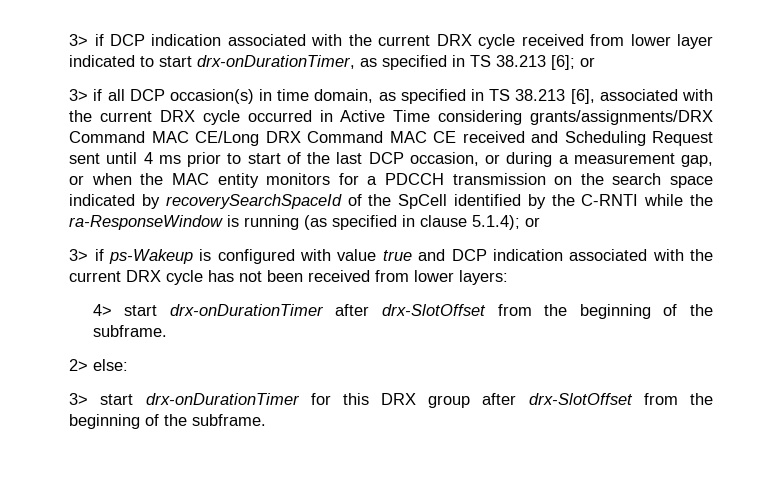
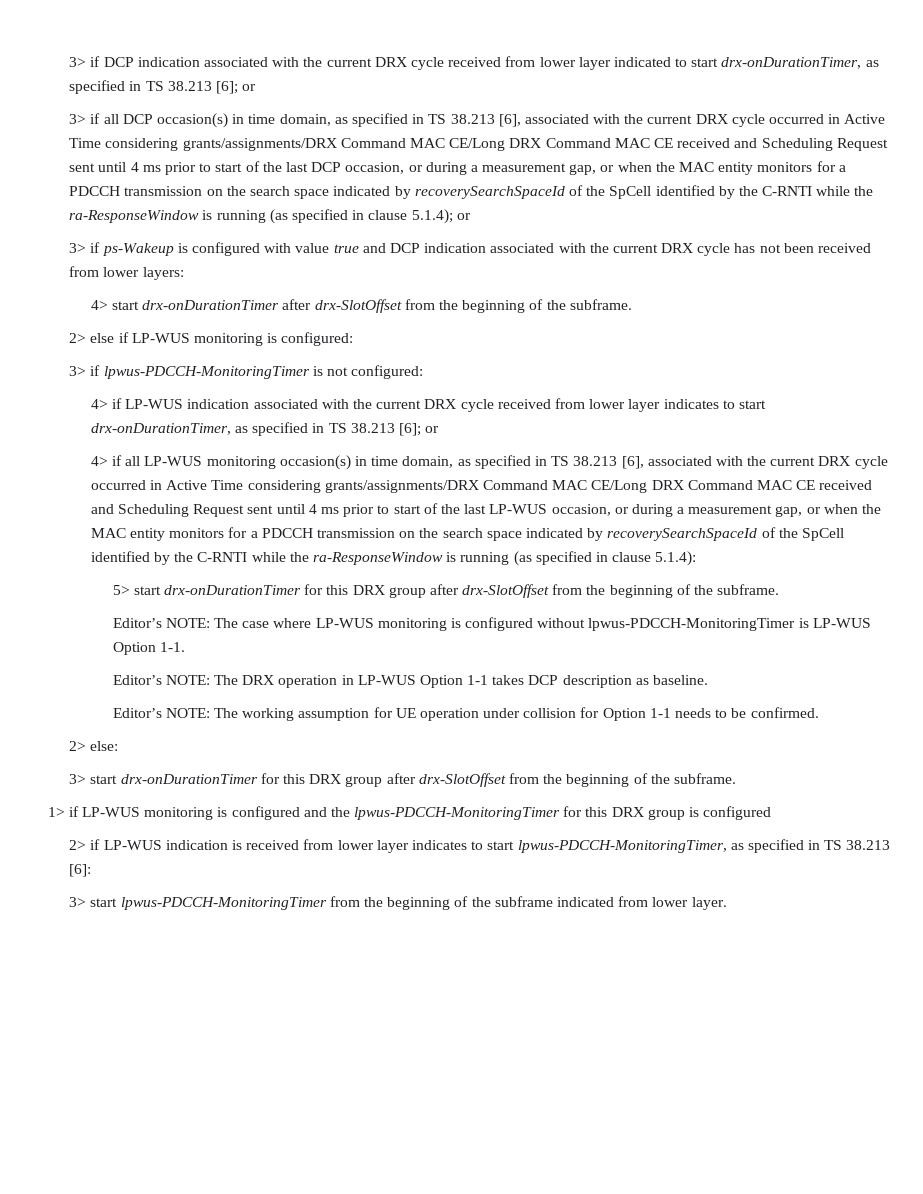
+ 2> else if LP-WUS monitoring is configured:
+ 3> if lpwus-PDCCH-MonitoringTimer is not configured:
+ 4> if LP-WUS indication associated with the current DRX cycle received from lower layer indicates to start drx-onDurationTimer, as specified in TS 38.213 [6]; or
+ 4> if all LP-WUS monitoring occasion(s) in time domain, as specified in TS 38.213 [6], associated with the current DRX cycle occurred in Active Time considering grants/assignments/DRX Command MAC CE/Long DRX Command MAC CE received and Scheduling Request sent until 4 ms prior to start of the last LP-WUS occasion, or during a measurement gap, or when the MAC entity monitors for a PDCCH transmission on the search space indicated by recoverySearchSpaceId of the SpCell identified by the C-RNTI while the ra-ResponseWindow is running (as specified in clause 5.1.4):
+ 5> start drx-onDurationTimer for this DRX group after drx-SlotOffset from the beginning of the subframe.
+ Editor’s NOTE: The case where LP-WUS monitoring is configured without lpwus-PDCCH-MonitoringTimer is LP-WUS Option 1-1.
+ Editor’s NOTE: The DRX operation in LP-WUS Option 1-1 takes DCP description as baseline.
+ Editor’s NOTE: The working assumption for UE operation under collision for Option 1-1 needs to be confirmed.
+ 1> if LP-WUS monitoring is configured and the lpwus-PDCCH-MonitoringTimer for this DRX group is configured
+ 2> if LP-WUS indication is received from lower layer indicates to start lpwus-PDCCH-MonitoringTimer, as specified in TS 38.213 [6]:
+ 3> start lpwus-PDCCH-MonitoringTimer from the beginning of the subframe indicated from lower layer.

